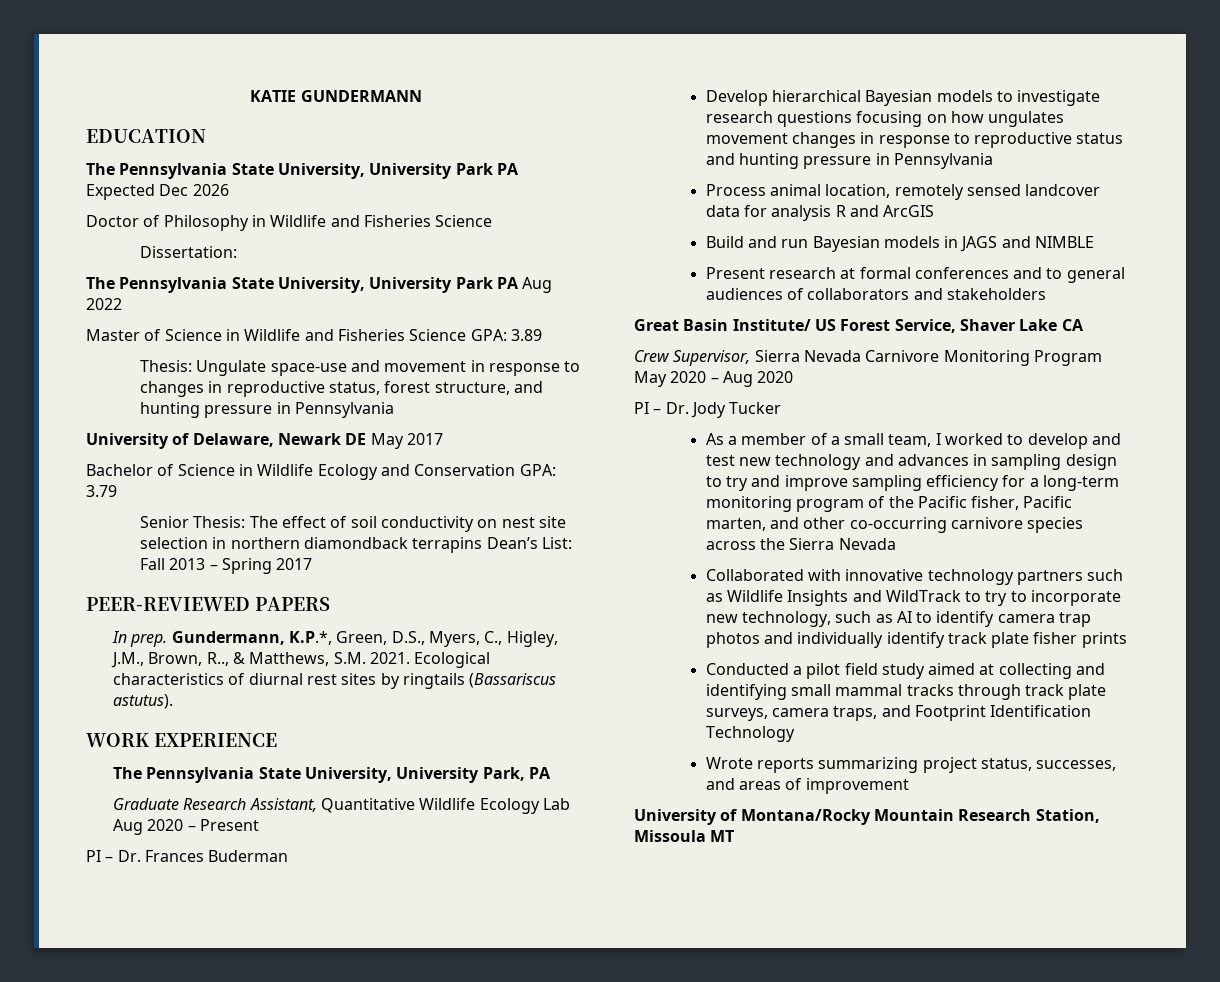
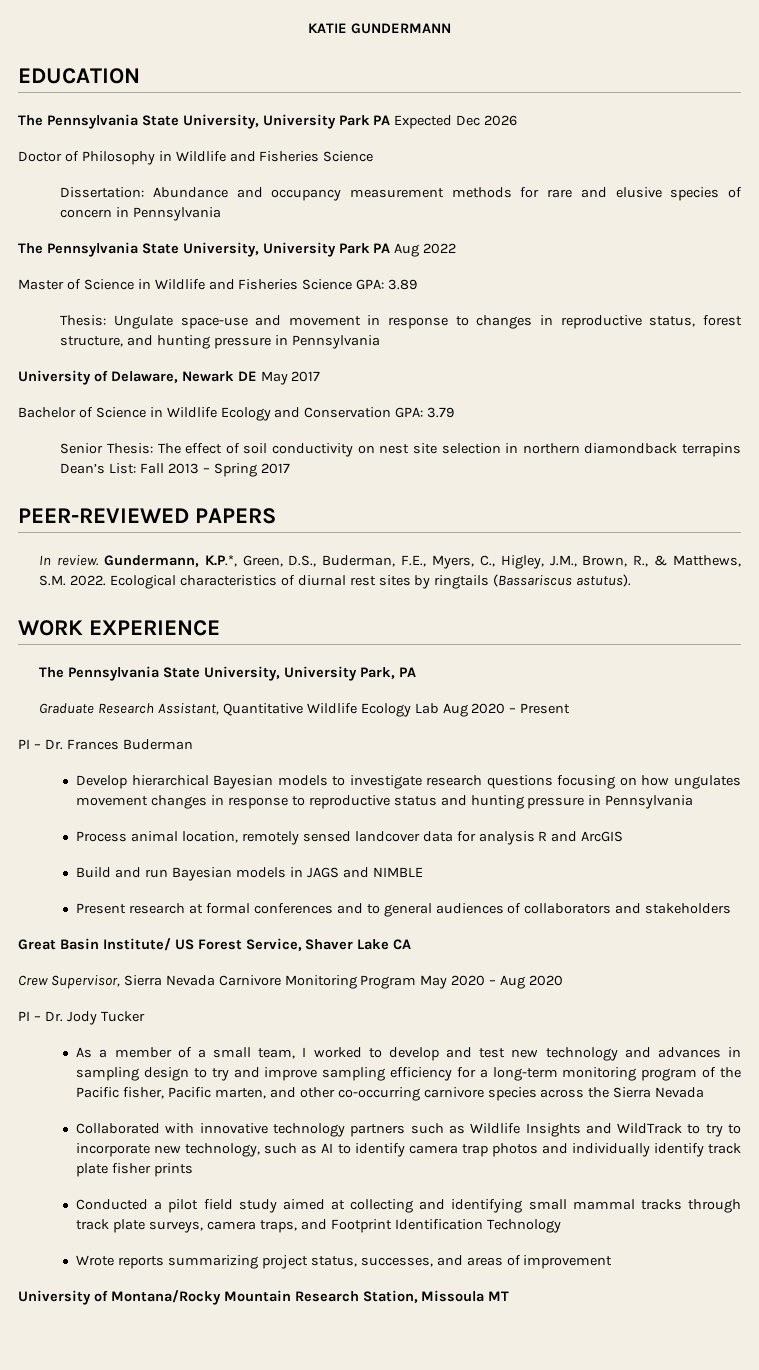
- Dissertation:
+ Dissertation: Abundance and occupancy measurement methods for rare and elusive species of concern in Pennsylvania
- In prep.
+ In review.
- Gundermann, K.P.*, Green, D.S., Myers, C., Higley, J.M., Brown, R.., & Matthews, S.M. 2021.
+ Gundermann, K.P.*, Green, D.S., Buderman, F.E., Myers, C., Higley, J.M., Brown, R., & Matthews, S.M. 2022.

